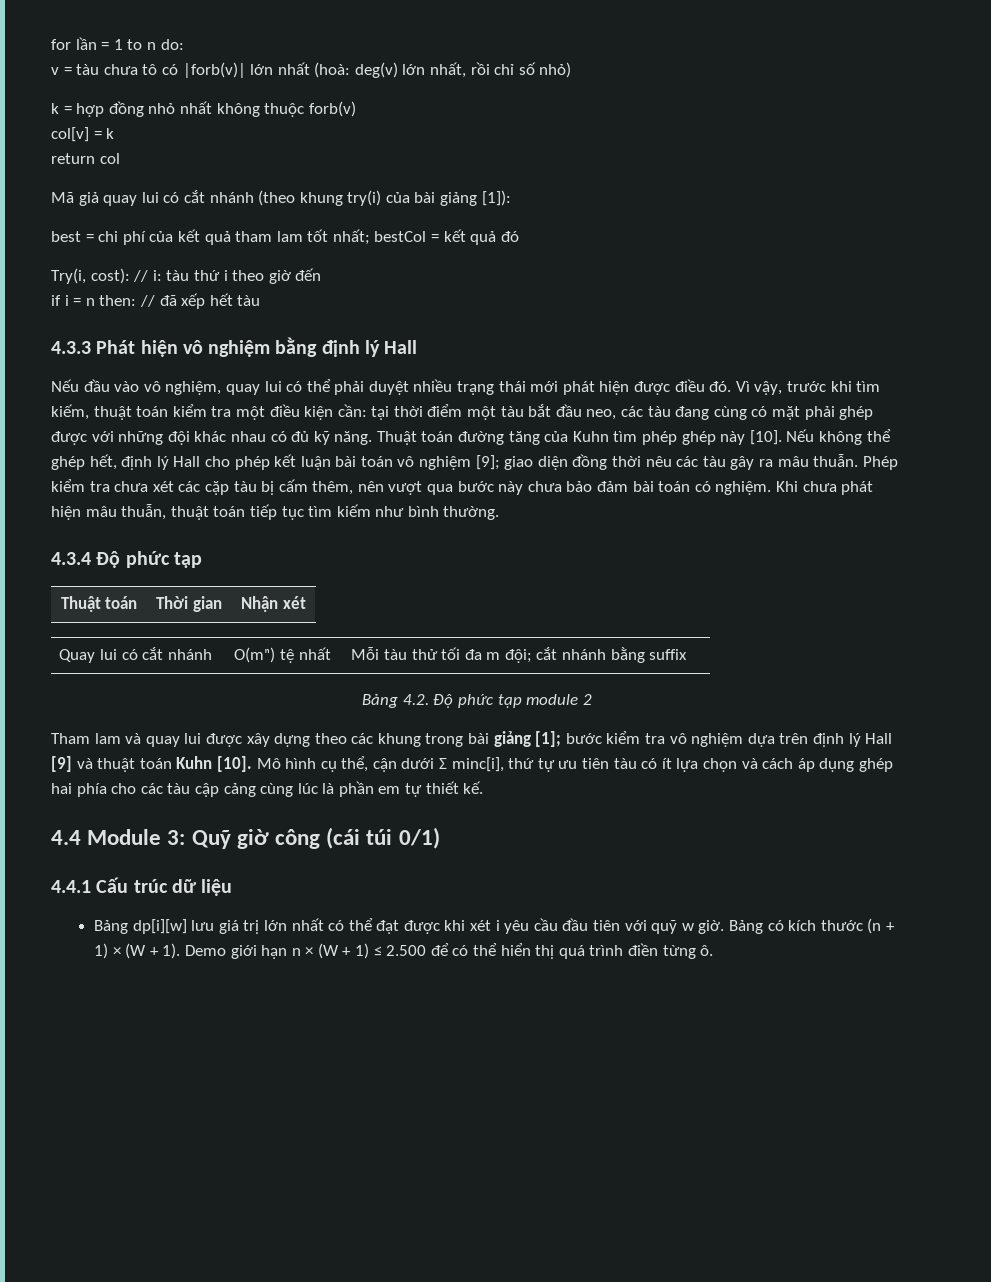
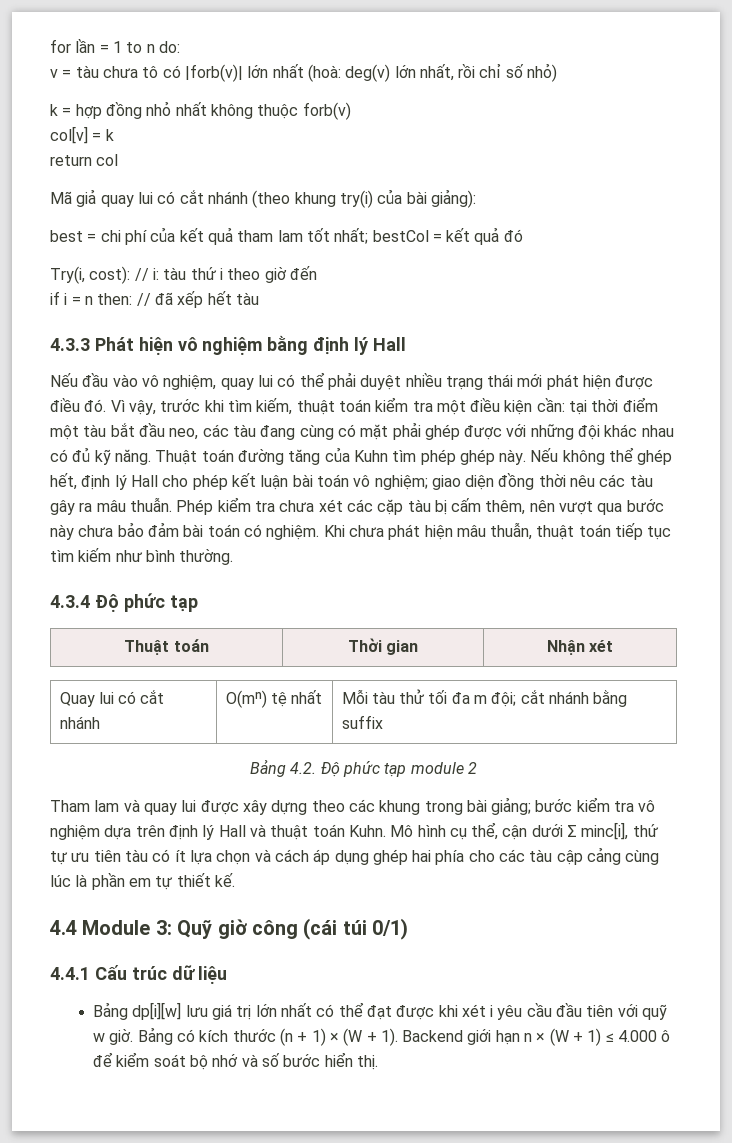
- Mã giả quay lui có cắt nhánh (theo khung try(i) của bài giảng [1]):
+ Mã giả quay lui có cắt nhánh (theo khung try(i) của bài giảng):
- Thuật toán đường tăng của Kuhn tìm phép ghép này [10].
+ Thuật toán đường tăng của Kuhn tìm phép ghép này.
- Nếu không thể ghép hết, định lý Hall cho phép kết luận bài toán vô nghiệm [9]; giao diện đồng thời nêu các tàu gây ra mâu thuẫn.
+ Nếu không thể ghép hết, định lý Hall cho phép kết luận bài toán vô nghiệm; giao diện đồng thời nêu các tàu gây ra mâu thuẫn.
- Tham lam và quay lui được xây dựng theo các khung trong bài giảng [1]; bước kiểm tra vô nghiệm dựa trên định lý Hall [9] và thuật toán Kuhn [10].
+ Tham lam và quay lui được xây dựng theo các khung trong bài giảng; bước kiểm tra vô nghiệm dựa trên định lý Hall và thuật toán Kuhn.
- Demo giới hạn n × (W + 1) ≤ 2.500 để có thể hiển thị quá trình điền từng ô.
+ Backend giới hạn n × (W + 1) ≤ 4.000 ô để kiểm soát bộ nhớ và số bước hiển thị.

